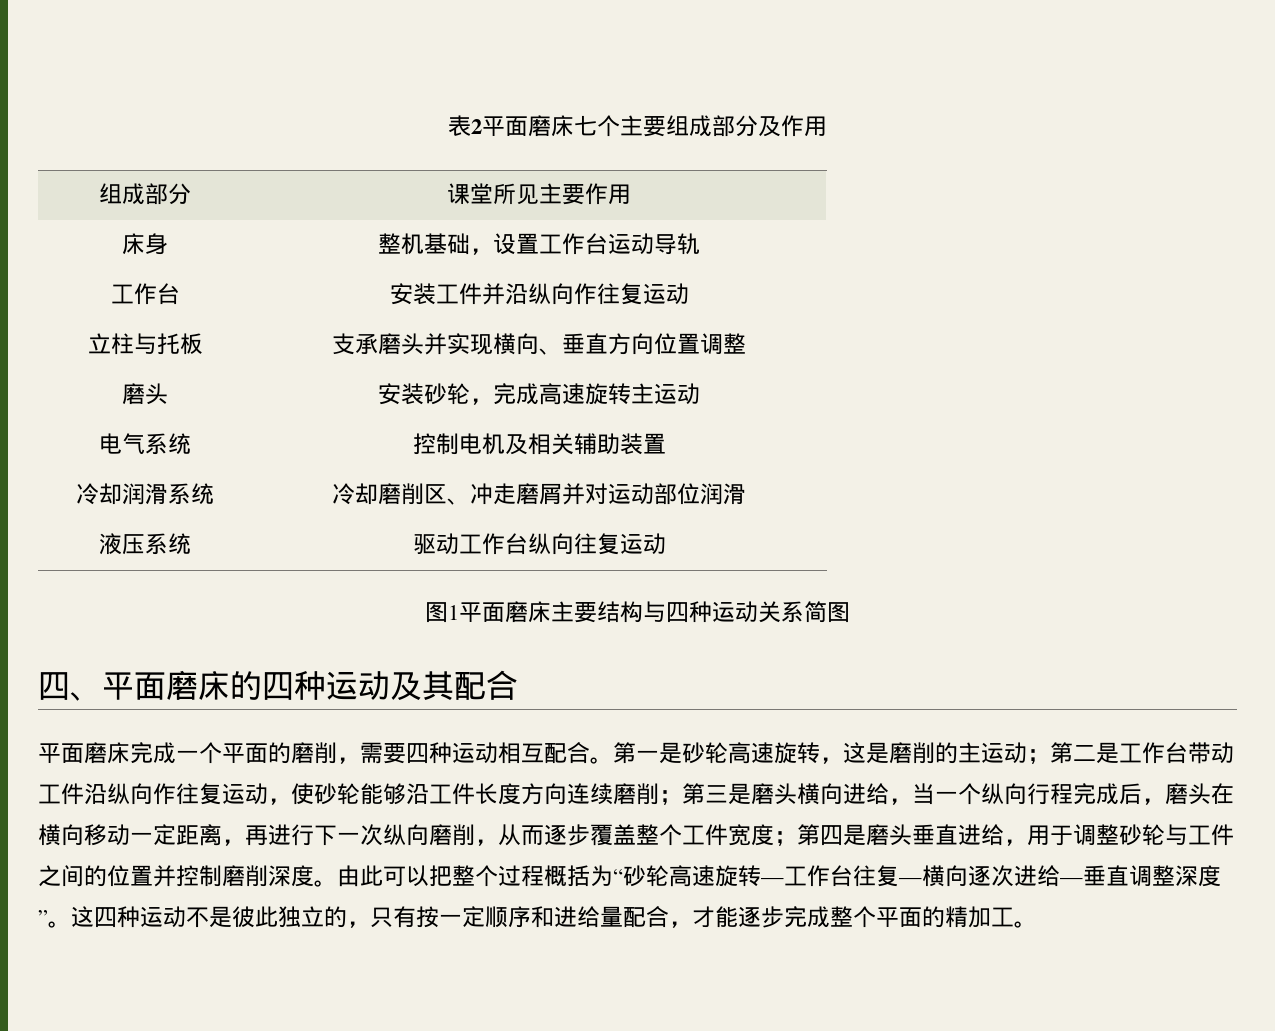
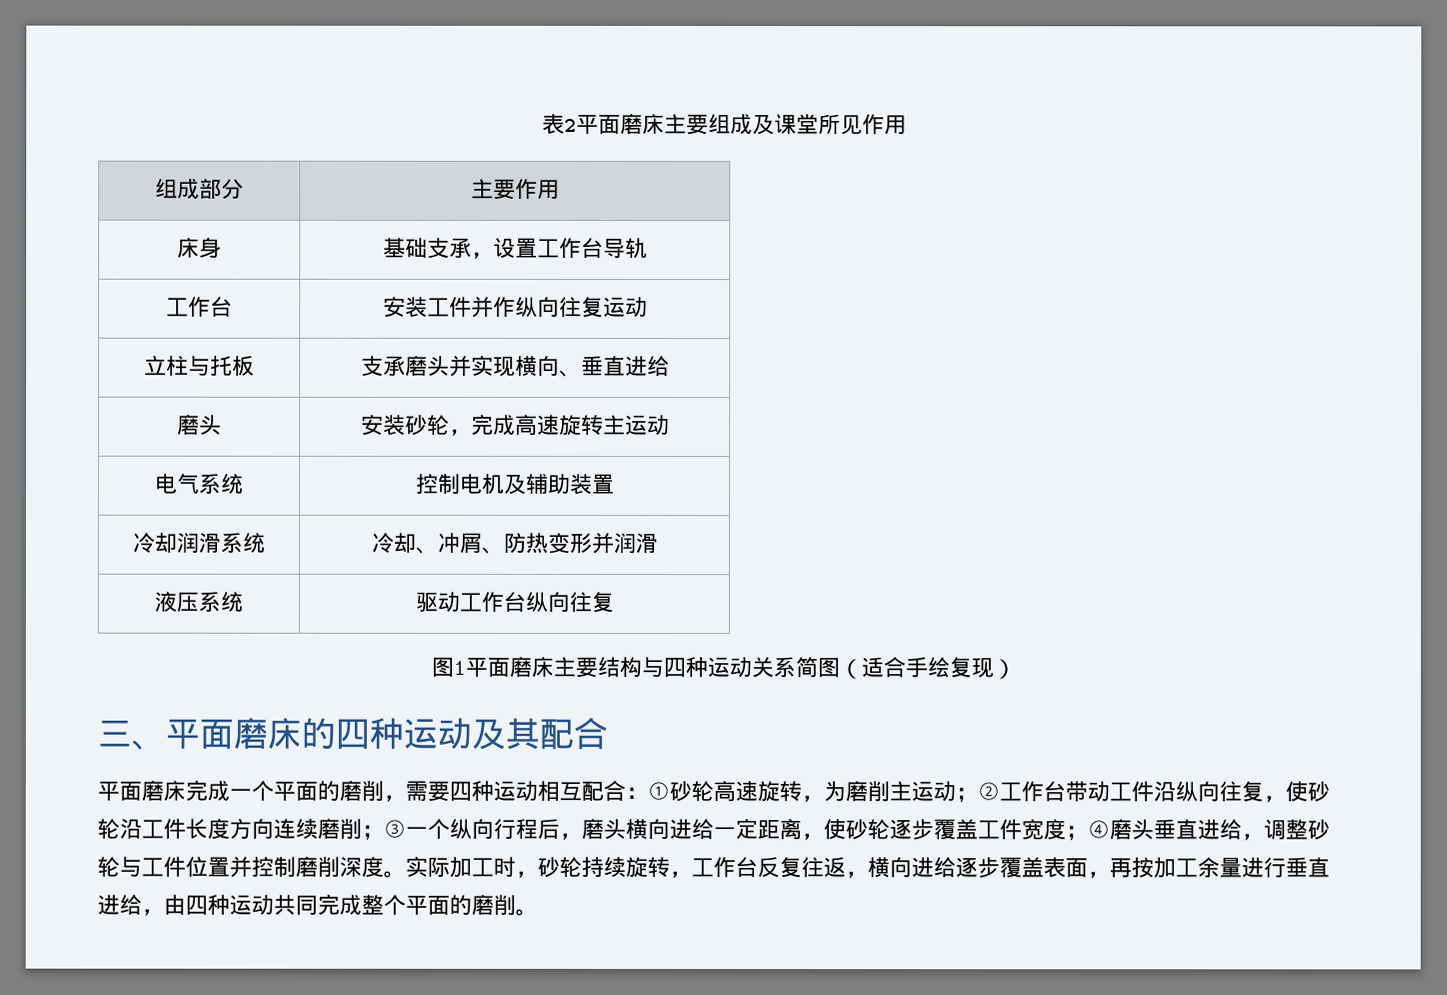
- 表2平面磨床七个主要组成部分及作用
+ 表2平面磨床主要组成及课堂所见作用
- 组成部分 | 课堂所见主要作用
+ 组成部分 | 主要作用
- 床身 | 整机基础，设置工作台运动导轨
+ 床身 | 基础支承，设置工作台导轨
- 工作台 | 安装工件并沿纵向作往复运动
+ 工作台 | 安装工件并作纵向往复运动
- 立柱与托板 | 支承磨头并实现横向、垂直方向位置调整
+ 立柱与托板 | 支承磨头并实现横向、垂直进给
- 电气系统 | 控制电机及相关辅助装置
+ 电气系统 | 控制电机及辅助装置
- 冷却润滑系统 | 冷却磨削区、冲走磨屑并对运动部位润滑
+ 冷却润滑系统 | 冷却、冲屑、防热变形并润滑
- 液压系统 | 驱动工作台纵向往复运动
+ 液压系统 | 驱动工作台纵向往复
- 图1平面磨床主要结构与四种运动关系简图
- 四、平面磨床的四种运动及其配合
+ 图1平面磨床主要结构与四种运动关系简图（适合手绘复现）
+ 三、平面磨床的四种运动及其配合
- 平面磨床完成一个平面的磨削，需要四种运动相互配合。第一是砂轮高速旋转，这是磨削的主运动；第二是工作台带动工件沿纵向作往复运动，使砂轮能够沿工件长度方向连续磨削；第三是磨头横向进给，当一个纵向行程完成后，磨头在横向移动一定距离，再进行下一次纵向磨削，从而逐步覆盖整个工件宽度；第四是磨头垂直进给，用于调整砂轮与工件之间的位置并控制磨削深度。
+ 平面磨床完成一个平面的磨削，需要四种运动相互配合：①砂轮高速旋转，为磨削主运动；②工作台带动工件沿纵向往复，使砂轮沿工件长度方向连续磨削；③一个纵向行程后，磨头横向进给一定距离，使砂轮逐步覆盖工件宽度；④磨头垂直进给，调整砂轮与工件位置并控制磨削深度。
- 由此可以把整个过程概括为“砂轮高速旋转—工作台往复—横向逐次进给—垂直调整深度”。这四种运动不是彼此独立的，只有按一定顺序和进给量配合，才能逐步完成整个平面的精加工。
+ 实际加工时，砂轮持续旋转，工作台反复往返，横向进给逐步覆盖表面，再按加工余量进行垂直进给，由四种运动共同完成整个平面的磨削。

